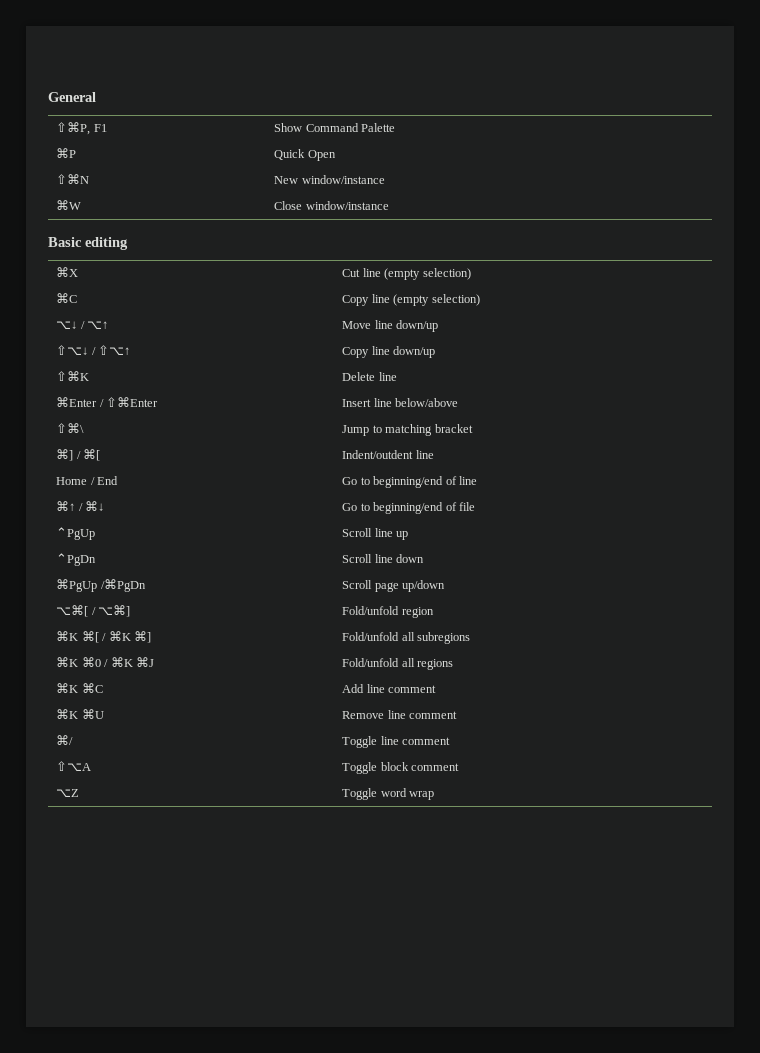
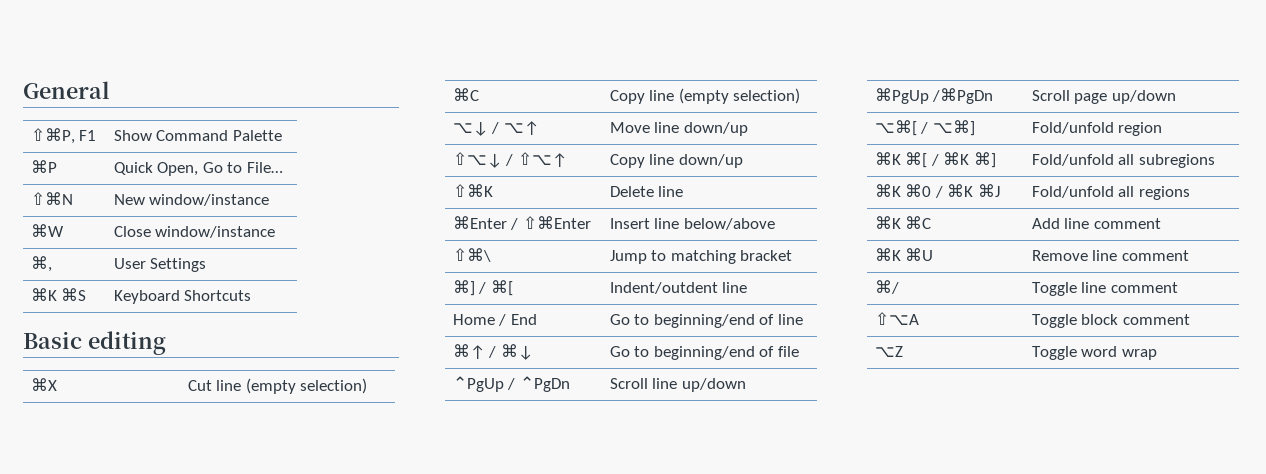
- ⌘P | Quick Open
+ ⌘P | Quick Open, Go to File…
+ ⌘, | User Settings
+ ⌘K ⌘S | Keyboard Shortcuts
- ⌃PgUp | Scroll line up
- ⌃PgDn | Scroll line down
+ ⌃PgUp / ⌃PgDn | Scroll line up/down

